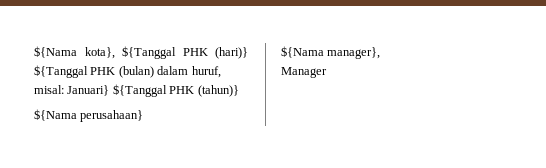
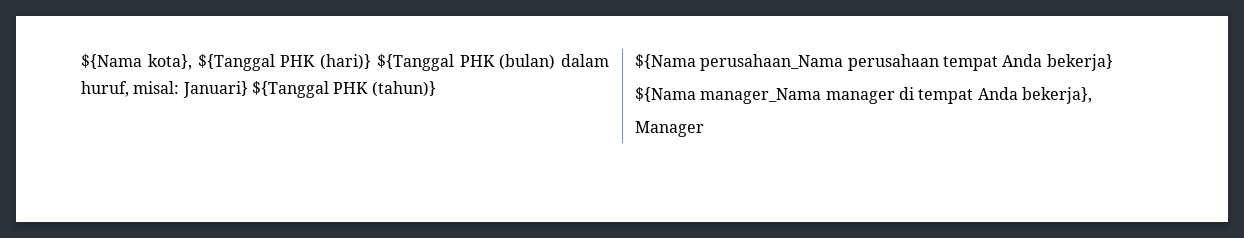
- ${Nama perusahaan}
- ${Nama manager},
+ ${Nama perusahaan_Nama perusahaan tempat Anda bekerja}
+ ${Nama manager_Nama manager di tempat Anda bekerja},

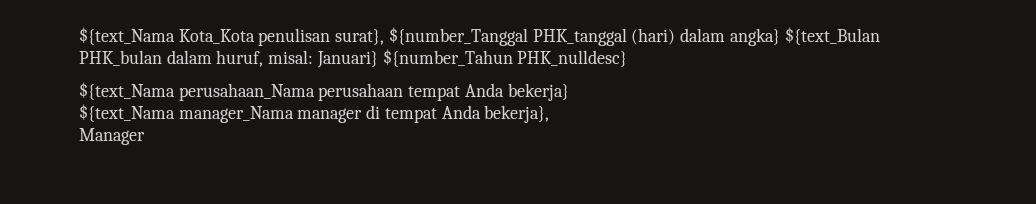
- ${Nama kota}, ${Tanggal PHK (hari)} ${Tanggal PHK (bulan) dalam huruf, misal: Januari} ${Tanggal PHK (tahun)}
- ${Nama perusahaan_Nama perusahaan tempat Anda bekerja}
+ ${text_Nama Kota_Kota penulisan surat}, ${number_Tanggal PHK_tanggal (hari) dalam angka} ${text_Bulan PHK_bulan dalam huruf, misal: Januari} ${number_Tahun PHK_nulldesc}
+ ${text_Nama perusahaan_Nama perusahaan tempat Anda bekerja}
- ${Nama manager_Nama manager di tempat Anda bekerja},
+ ${text_Nama manager_Nama manager di tempat Anda bekerja},

